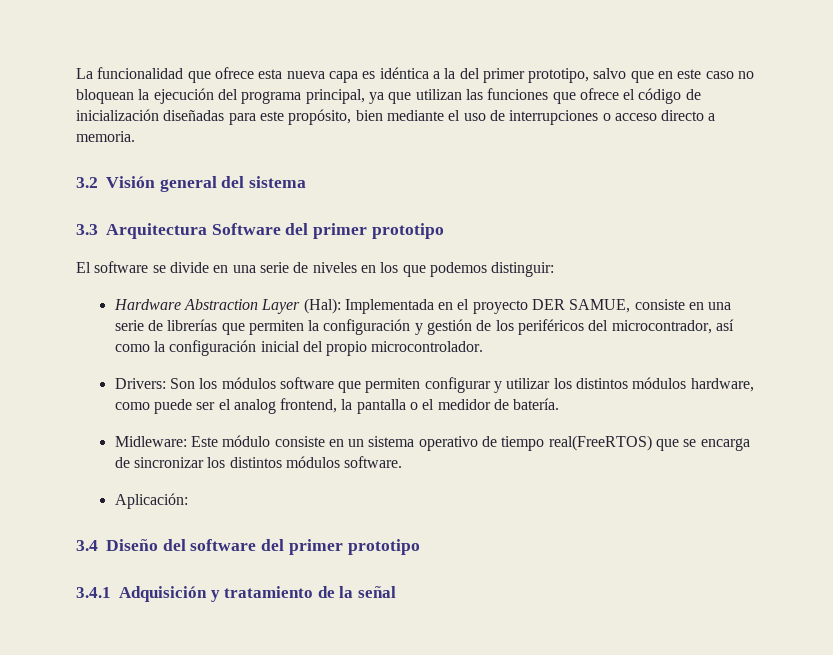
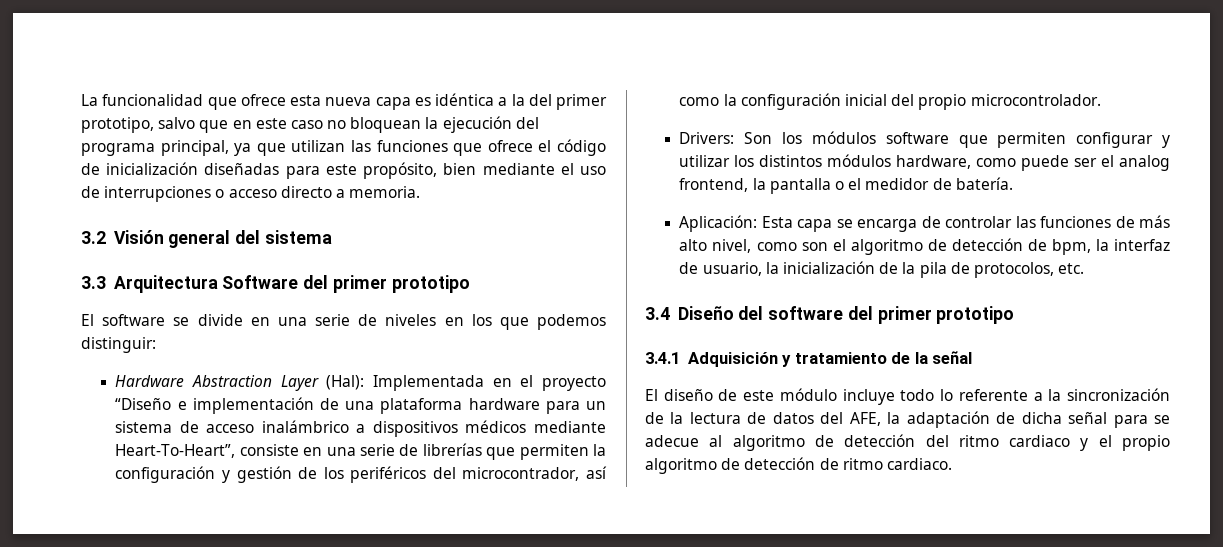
- Hardware Abstraction Layer (Hal): Implementada en el proyecto DER SAMUE, consiste en una serie de librerías que permiten la configuración y gestión de los periféricos del microcontrador, así como la configuración inicial del propio microcontrolador.
+ Hardware Abstraction Layer (Hal): Implementada en el proyecto “Diseño e implementación de una plataforma hardware para un sistema de acceso inalámbrico a dispositivos médicos mediante Heart-To-Heart”, consiste en una serie de librerías que permiten la configuración y gestión de los periféricos del microcontrador, así como la configuración inicial del propio microcontrolador.
- Midleware: Este módulo consiste en un sistema operativo de tiempo real(FreeRTOS) que se encarga de sincronizar los distintos módulos software.
- Aplicación:
+ Aplicación: Esta capa se encarga de controlar las funciones de más alto nivel, como son el algoritmo de detección de bpm, la interfaz de usuario, la inicialización de la pila de protocolos, etc.
+ El diseño de este módulo incluye todo lo referente a la sincronización de la lectura de datos del AFE, la adaptación de dicha señal para se adecue al algoritmo de detección del ritmo cardiaco y el propio algoritmo de detección de ritmo cardiaco.

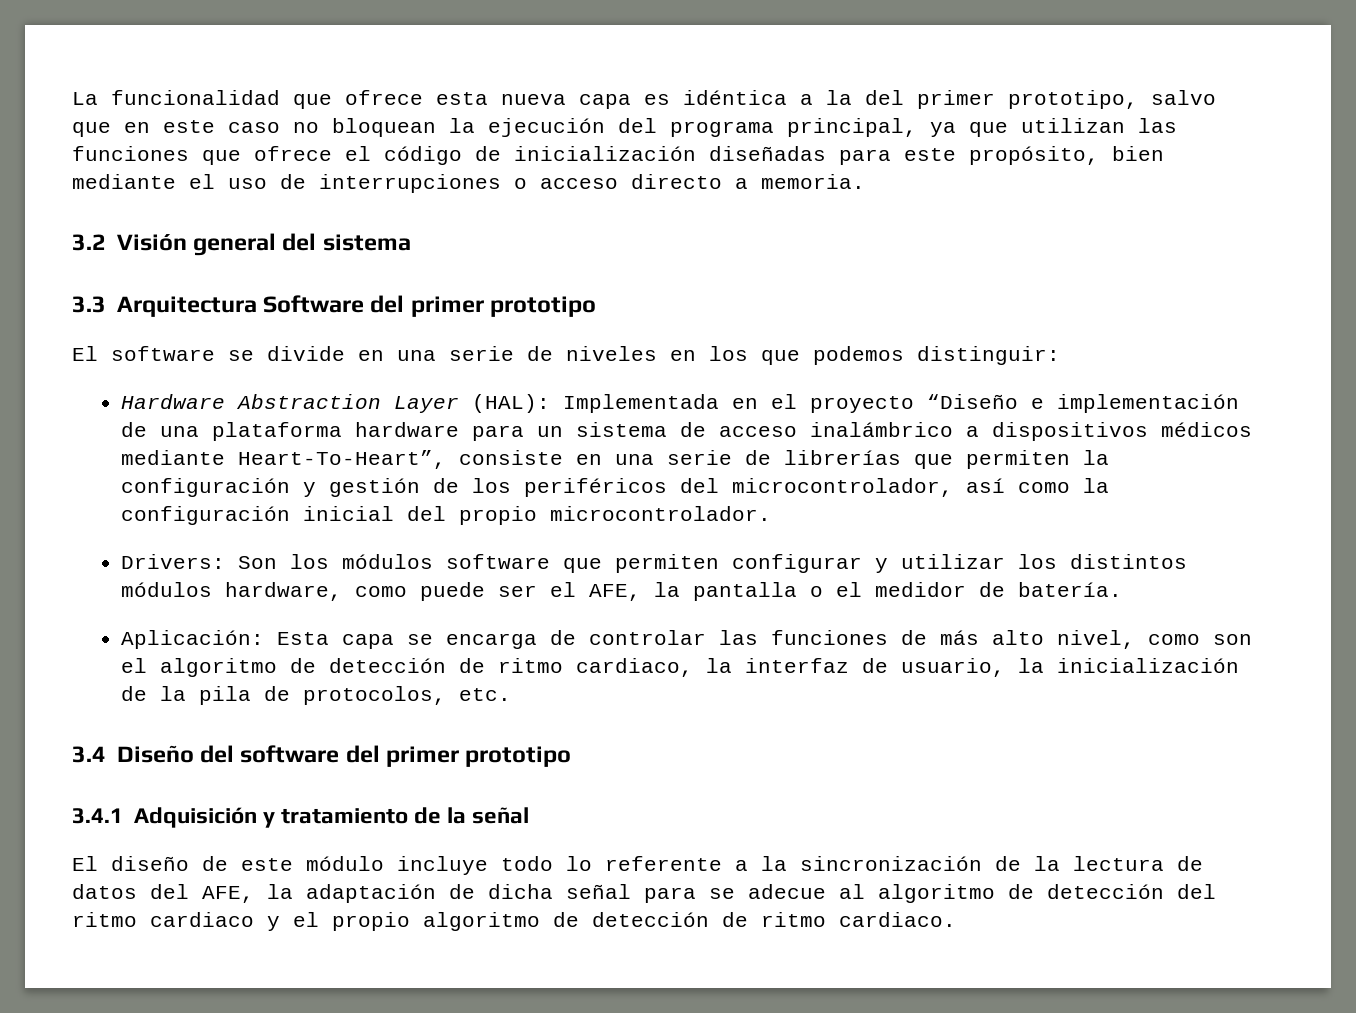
- Hardware Abstraction Layer (Hal): Implementada en el proyecto “Diseño e implementación de una plataforma hardware para un sistema de acceso inalámbrico a dispositivos médicos mediante Heart-To-Heart”, consiste en una serie de librerías que permiten la configuración y gestión de los periféricos del microcontrador, así como la configuración inicial del propio microcontrolador.
+ Hardware Abstraction Layer (HAL): Implementada en el proyecto “Diseño e implementación de una plataforma hardware para un sistema de acceso inalámbrico a dispositivos médicos mediante Heart-To-Heart”, consiste en una serie de librerías que permiten la configuración y gestión de los periféricos del microcontrolador, así como la configuración inicial del propio microcontrolador.
- Drivers: Son los módulos software que permiten configurar y utilizar los distintos módulos hardware, como puede ser el analog frontend, la pantalla o el medidor de batería.
+ Drivers: Son los módulos software que permiten configurar y utilizar los distintos módulos hardware, como puede ser el AFE, la pantalla o el medidor de batería.
- Aplicación: Esta capa se encarga de controlar las funciones de más alto nivel, como son el algoritmo de detección de bpm, la interfaz de usuario, la inicialización de la pila de protocolos, etc.
+ Aplicación: Esta capa se encarga de controlar las funciones de más alto nivel, como son el algoritmo de detección de ritmo cardiaco, la interfaz de usuario, la inicialización de la pila de protocolos, etc.

